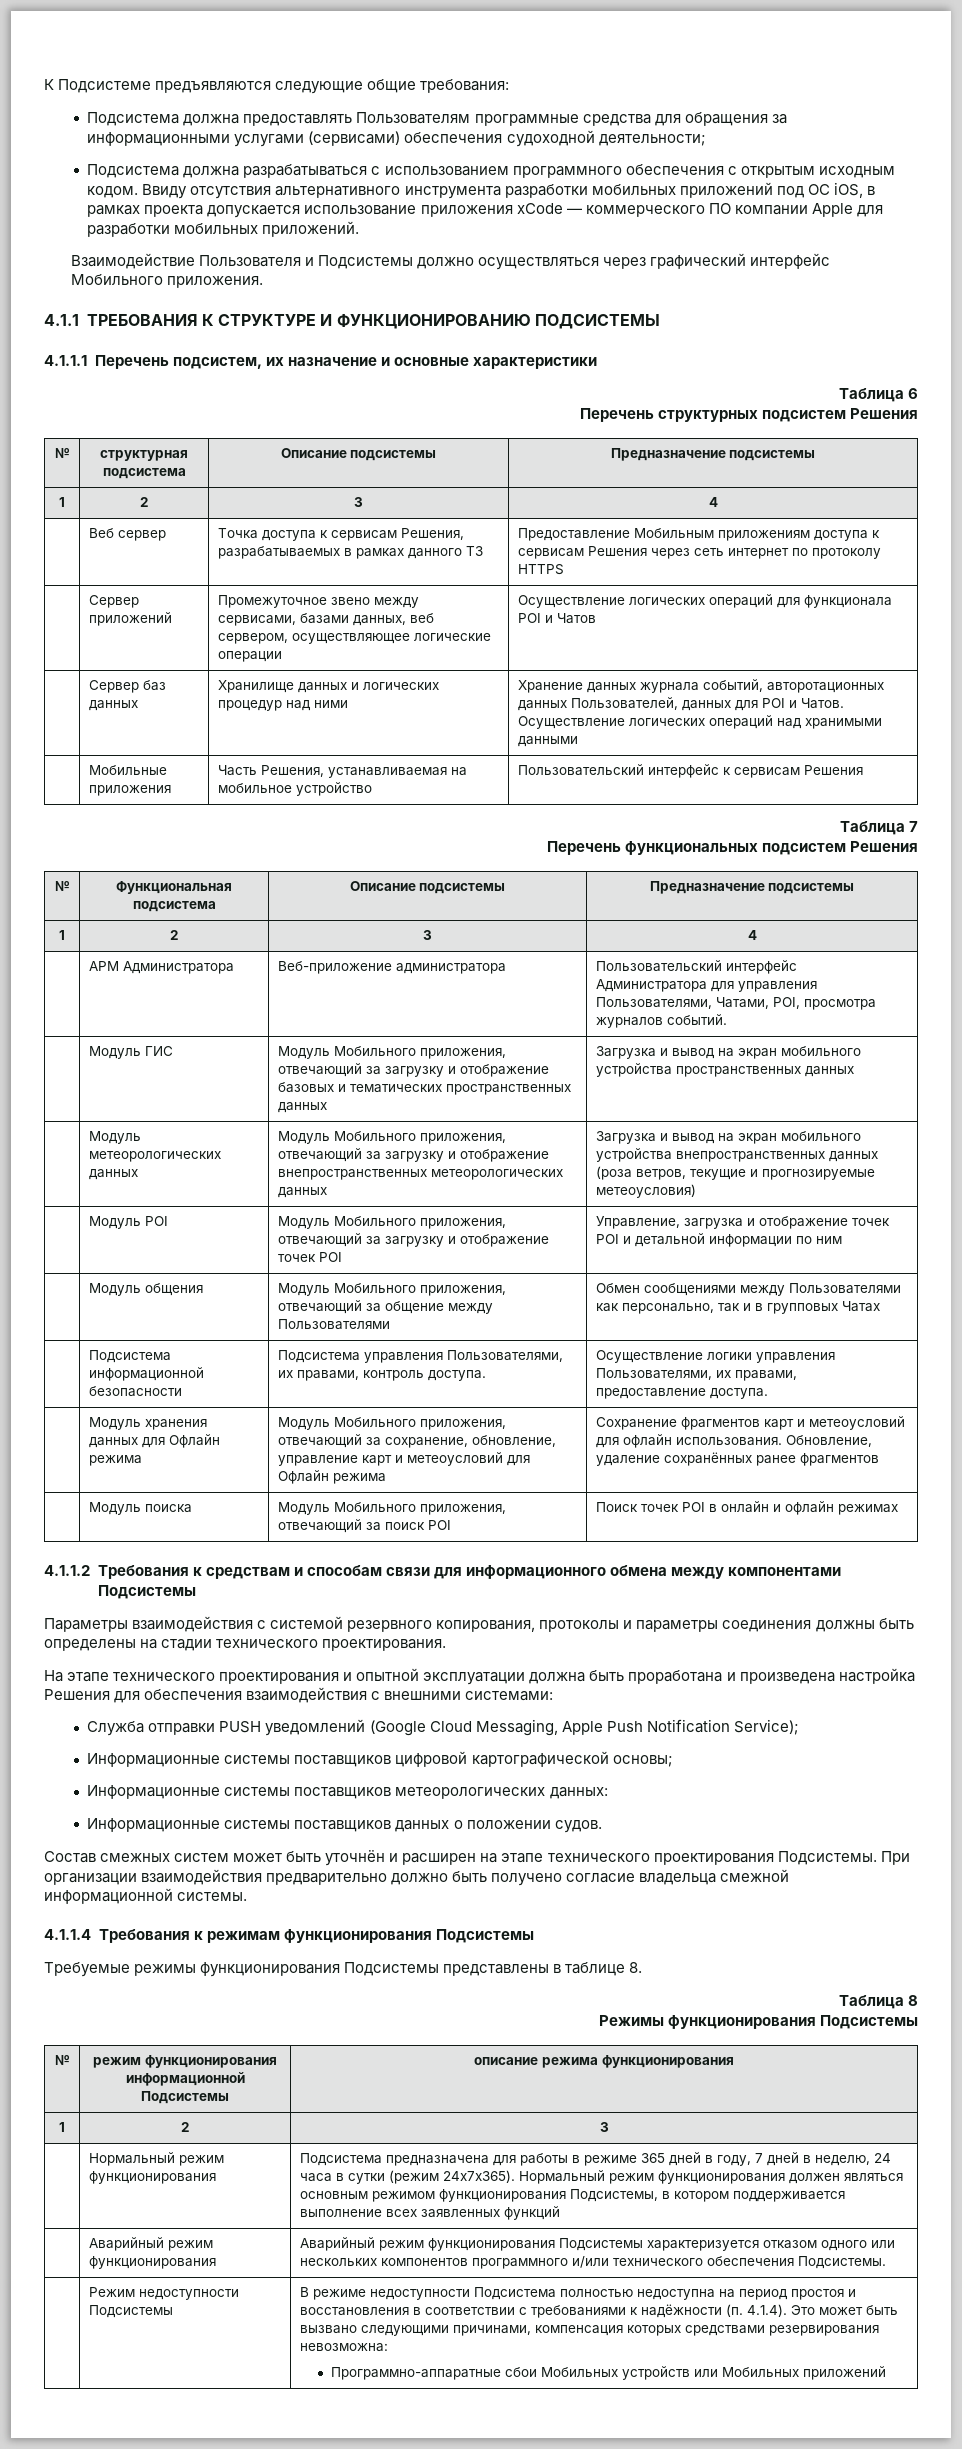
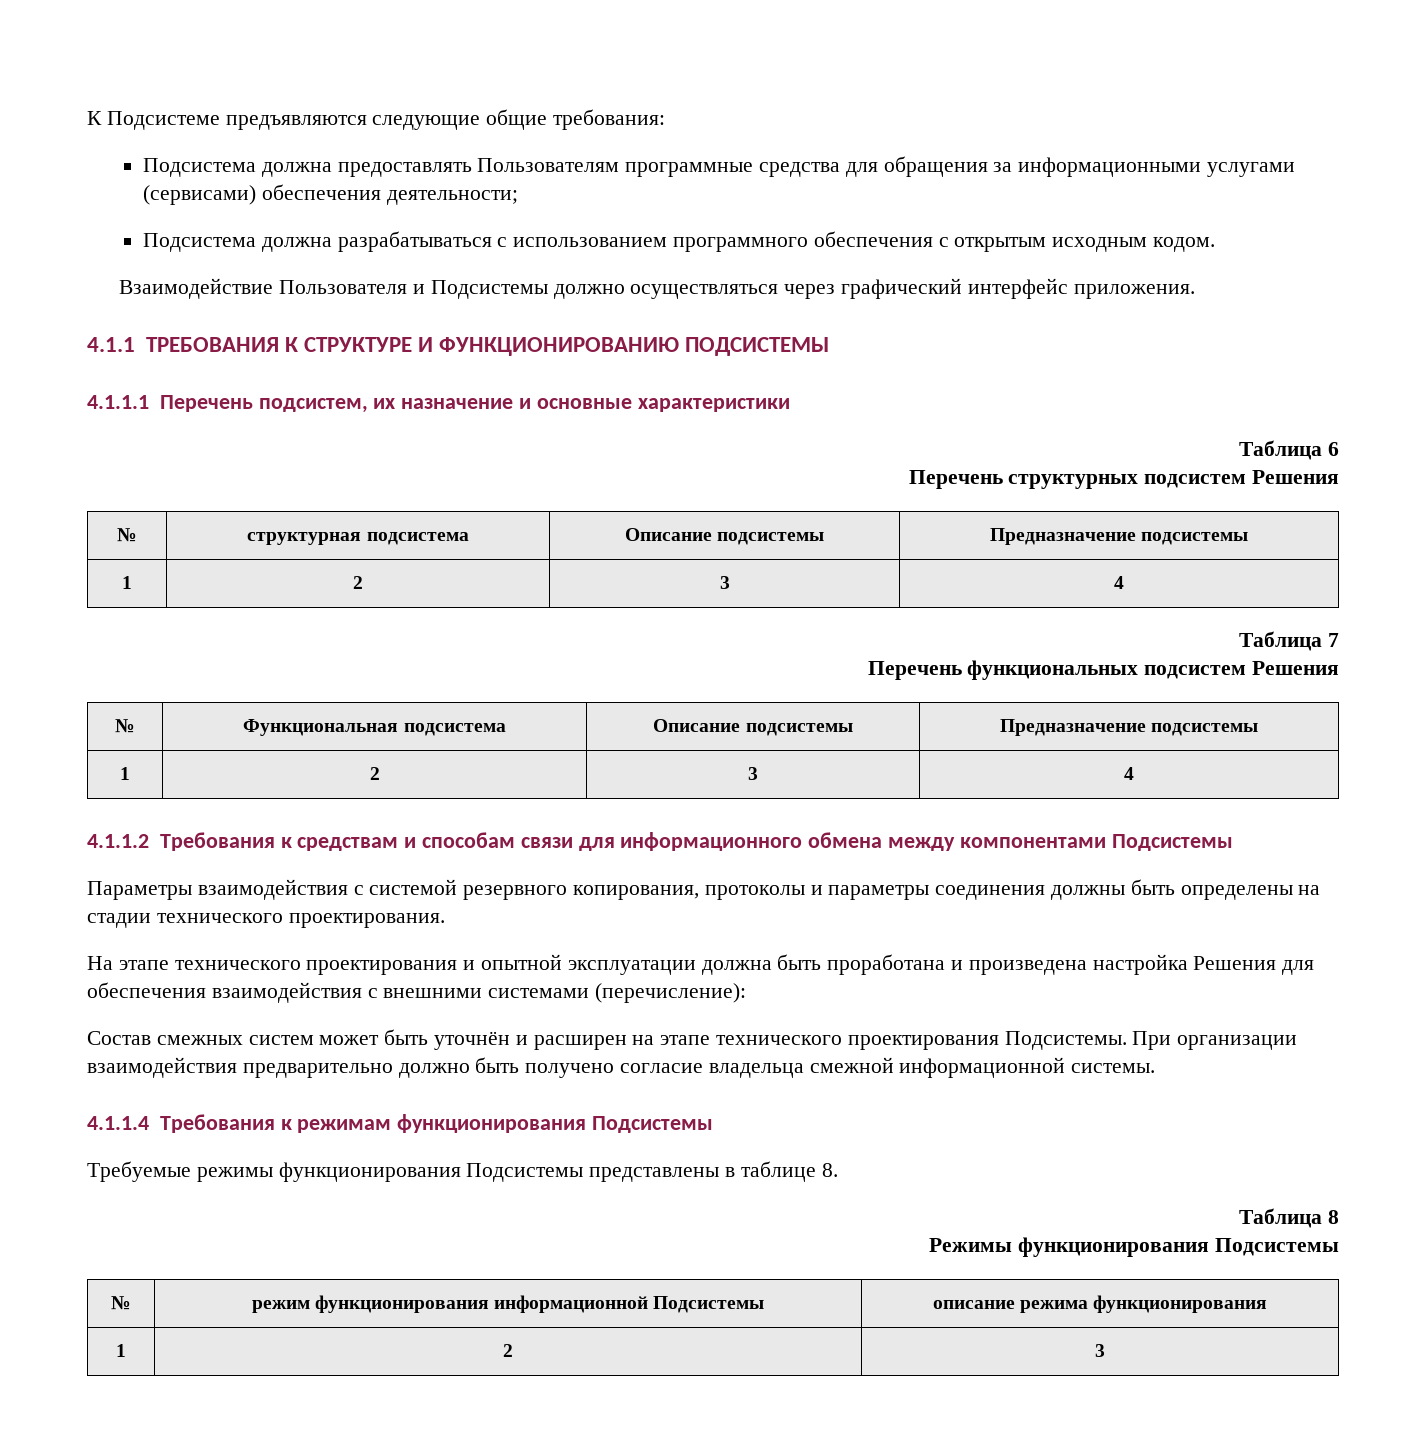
- Подсистема должна предоставлять Пользователям программные средства для обращения за информационными услугами (сервисами) обеспечения судоходной деятельности;
+ Подсистема должна предоставлять Пользователям программные средства для обращения за информационными услугами (сервисами) обеспечения деятельности;
- Ввиду отсутствия альтернативного инструмента разработки мобильных приложений под ОС iOS, в рамках проекта допускается использование приложения xCode — коммерческого ПО компании Apple для разработки мобильных приложений.
- Взаимодействие Пользователя и Подсистемы должно осуществляться через графический интерфейс Мобильного приложения.
+ Взаимодействие Пользователя и Подсистемы должно осуществляться через графический интерфейс приложения.
- | Веб сервер | Точка доступа к сервисам Решения, разрабатываемых в рамках данного ТЗ | Предоставление Мобильным приложениям доступа к сервисам Решения через сеть интернет по протоколу HTTPS
- | Сервер приложений | Промежуточное звено между сервисами, базами данных, веб сервером, осуществляющее логические операции | Осуществление логических операций для функционала POI и Чатов
- | Сервер баз данных | Хранилище данных и логических процедур над ними | Хранение данных журнала событий, авторотационных данных Пользователей, данных для POI и Чатов. Осуществление логических операций над хранимыми данными
- | Мобильные приложения | Часть Решения, устанавливаемая на мобильное устройство | Пользовательский интерфейс к сервисам Решения
- | АРМ Администратора | Веб-приложение администратора | Пользовательский интерфейс Администратора для управления Пользователями, Чатами, POI, просмотра журналов событий.
- | Модуль ГИС | Модуль Мобильного приложения, отвечающий за загрузку и отображение базовых и тематических пространственных данных | Загрузка и вывод на экран мобильного устройства пространственных данных
- | Модуль метеорологических данных | Модуль Мобильного приложения, отвечающий за загрузку и отображение внепространственных метеорологических данных | Загрузка и вывод на экран мобильного устройства внепространственных данных (роза ветров, текущие и прогнозируемые метеоусловия)
- | Модуль POI | Модуль Мобильного приложения, отвечающий за загрузку и отображение точек POI | Управление, загрузка и отображение точек POI и детальной информации по ним
- | Модуль общения | Модуль Мобильного приложения, отвечающий за общение между Пользователями | Обмен сообщениями между Пользователями как персонально, так и в групповых Чатах
- | Подсистема информационной безопасности | Подсистема управления Пользователями, их правами, контроль доступа. | Осуществление логики управления Пользователями, их правами, предоставление доступа.
- | Модуль хранения данных для Офлайн режима | Модуль Мобильного приложения, отвечающий за сохранение, обновление, управление карт и метеоусловий для Офлайн режима | Сохранение фрагментов карт и метеоусловий для офлайн использования. Обновление, удаление сохранённых ранее фрагментов
- | Модуль поиска | Модуль Мобильного приложения, отвечающий за поиск POI | Поиск точек POI в онлайн и офлайн режимах
- На этапе технического проектирования и опытной эксплуатации должна быть проработана и произведена настройка Решения для обеспечения взаимодействия с внешними системами:
- Служба отправки PUSH уведомлений (Google Cloud Messaging, Apple Push Notification Service);
- Информационные системы поставщиков цифровой картографической основы;
- Информационные системы поставщиков метеорологических данных:
- Информационные системы поставщиков данных о положении судов.
+ На этапе технического проектирования и опытной эксплуатации должна быть проработана и произведена настройка Решения для обеспечения взаимодействия с внешними системами (перечисление):
- | Нормальный режим функционирования | Подсистема предназначена для работы в режиме 365 дней в году, 7 дней в неделю, 24 часа в сутки (режим 24х7х365). Нормальный режим функционирования должен являться основным режимом функционирования Подсистемы, в котором поддерживается выполнение всех заявленных функций
- | Аварийный режим функционирования | Аварийный режим функционирования Подсистемы характеризуется отказом одного или нескольких компонентов программного и/или технического обеспечения Подсистемы.
- | Режим недоступности Подсистемы | В режиме недоступности Подсистема полностью недоступна на период простоя и восстановления в соответствии с требованиями к надёжности (п. 4.1.4). Это может быть вызвано следующими причинами, компенсация которых средствами резервирования невозможна:
- Программно-аппаратные сбои Мобильных устройств или Мобильных приложений

